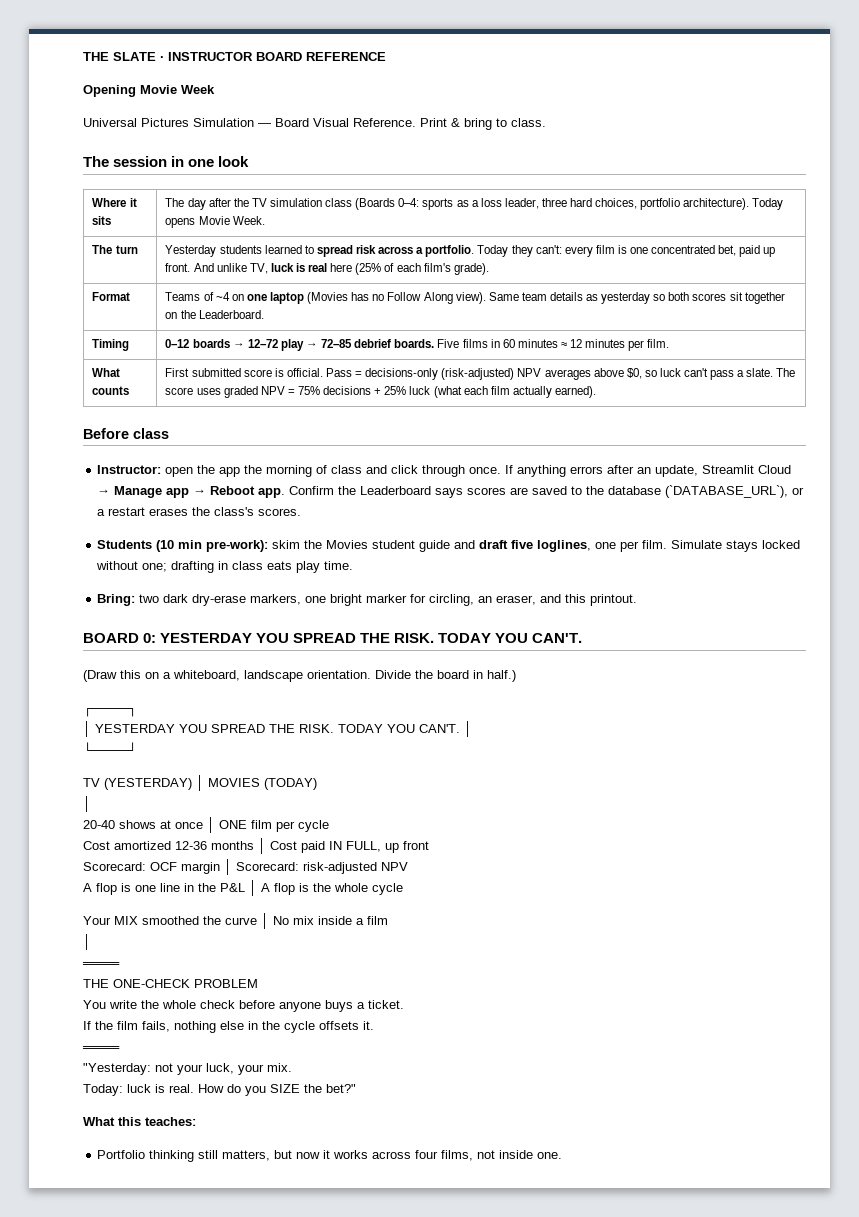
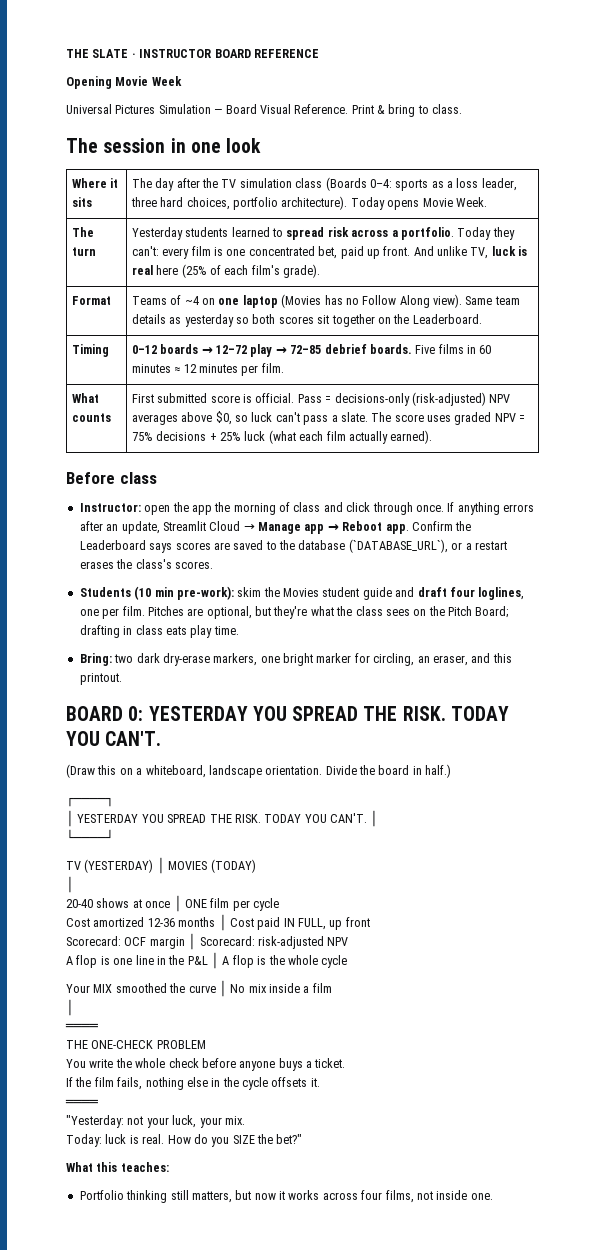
- Students (10 min pre-work): skim the Movies student guide and draft five loglines, one per film.
+ Students (10 min pre-work): skim the Movies student guide and draft four loglines, one per film.
- Simulate stays locked without one; drafting in class eats play time.
+ Pitches are optional, but they're what the class sees on the Pitch Board; drafting in class eats play time.

